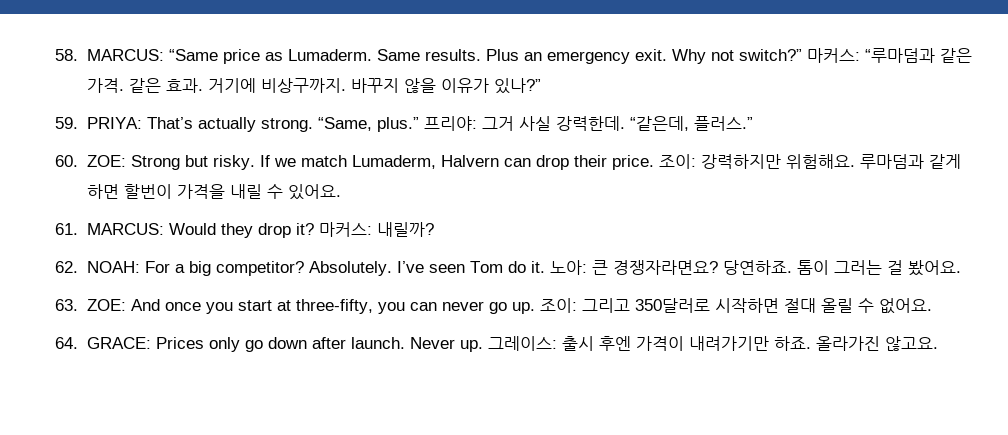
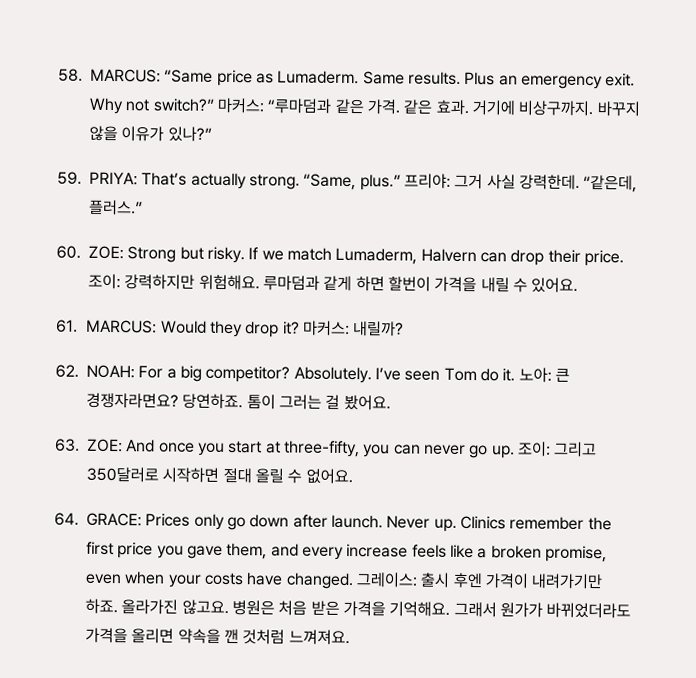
+ Clinics remember the first price you gave them, and every increase feels like a broken promise, even when your costs have changed.
+ 병원은 처음 받은 가격을 기억해요. 그래서 원가가 바뀌었더라도 가격을 올리면 약속을 깬 것처럼 느껴져요.

